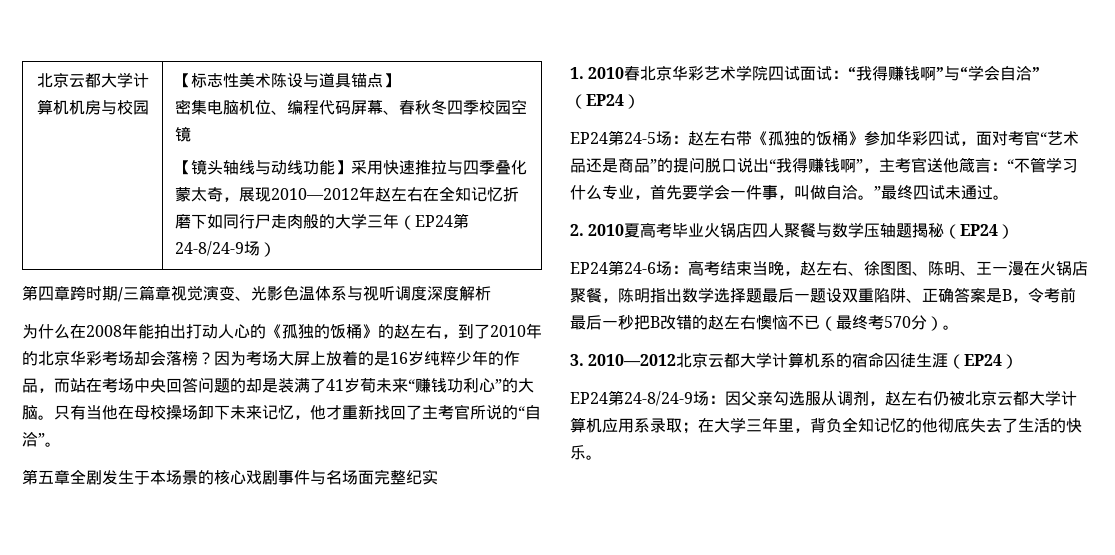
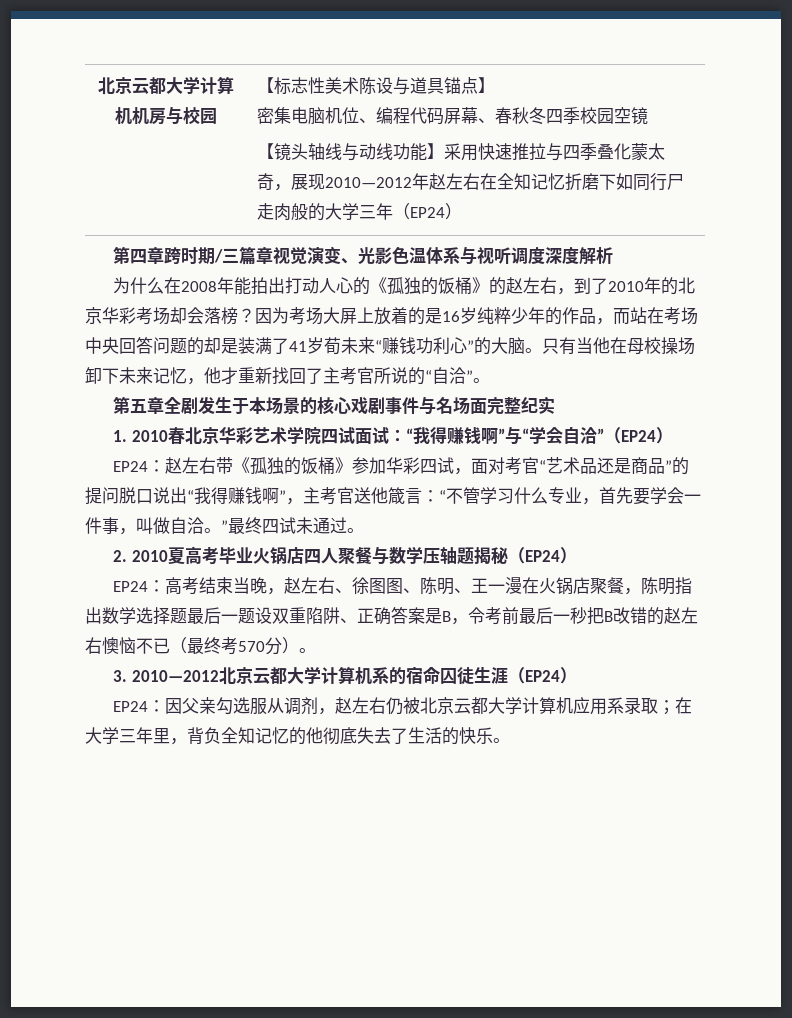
- 【镜头轴线与动线功能】采用快速推拉与四季叠化蒙太奇，展现2010—2012年赵左右在全知记忆折磨下如同行尸走肉般的大学三年（EP24第24-8/24-9场）
+ 【镜头轴线与动线功能】采用快速推拉与四季叠化蒙太奇，展现2010—2012年赵左右在全知记忆折磨下如同行尸走肉般的大学三年（EP24）
- EP24第24-5场：赵左右带《孤独的饭桶》参加华彩四试，面对考官“艺术品还是商品”的提问脱口说出“我得赚钱啊”，主考官送他箴言：“不管学习什么专业，首先要学会一件事，叫做自洽。”最终四试未通过。
+ EP24：赵左右带《孤独的饭桶》参加华彩四试，面对考官“艺术品还是商品”的提问脱口说出“我得赚钱啊”，主考官送他箴言：“不管学习什么专业，首先要学会一件事，叫做自洽。”最终四试未通过。
- EP24第24-6场：高考结束当晚，赵左右、徐图图、陈明、王一漫在火锅店聚餐，陈明指出数学选择题最后一题设双重陷阱、正确答案是B，令考前最后一秒把B改错的赵左右懊恼不已（最终考570分）。
+ EP24：高考结束当晚，赵左右、徐图图、陈明、王一漫在火锅店聚餐，陈明指出数学选择题最后一题设双重陷阱、正确答案是B，令考前最后一秒把B改错的赵左右懊恼不已（最终考570分）。
- EP24第24-8/24-9场：因父亲勾选服从调剂，赵左右仍被北京云都大学计算机应用系录取；在大学三年里，背负全知记忆的他彻底失去了生活的快乐。
+ EP24：因父亲勾选服从调剂，赵左右仍被北京云都大学计算机应用系录取；在大学三年里，背负全知记忆的他彻底失去了生活的快乐。

